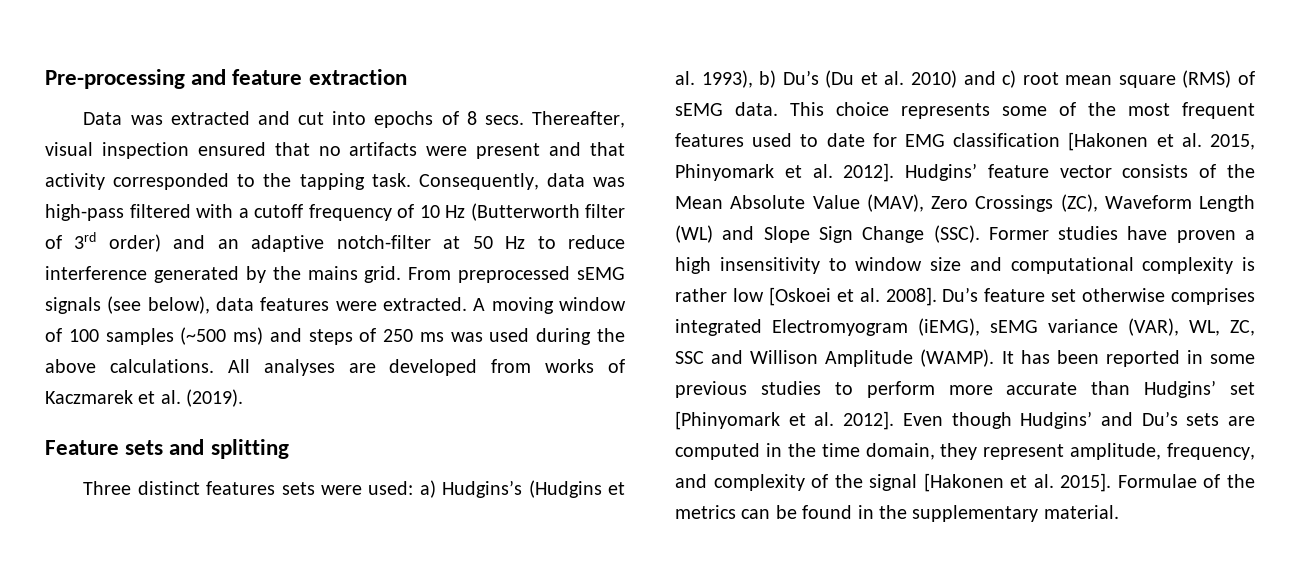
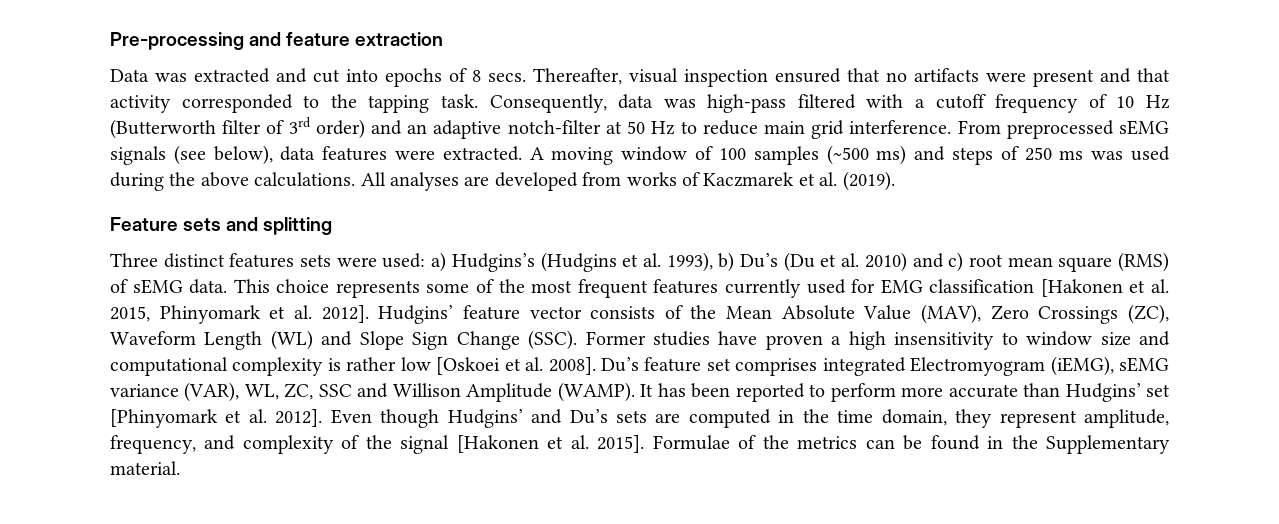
- Consequently, data was high-pass filtered with a cutoff frequency of 10 Hz (Butterworth filter of 3rd order) and an adaptive notch-filter at 50 Hz to reduce interference generated by the mains grid.
+ Consequently, data was high-pass filtered with a cutoff frequency of 10 Hz (Butterworth filter of 3rd order) and an adaptive notch-filter at 50 Hz to reduce main grid interference.
- This choice represents some of the most frequent features used to date for EMG classification [Hakonen et al. 2015, Phinyomark et al. 2012].
+ This choice represents some of the most frequent features currently used for EMG classification [Hakonen et al. 2015, Phinyomark et al. 2012].
- Du’s feature set otherwise comprises integrated Electromyogram (iEMG), sEMG variance (VAR), WL, ZC, SSC and Willison Amplitude (WAMP).
+ Du’s feature set comprises integrated Electromyogram (iEMG), sEMG variance (VAR), WL, ZC, SSC and Willison Amplitude (WAMP).
- It has been reported in some previous studies to perform more accurate than Hudgins’ set [Phinyomark et al. 2012].
+ It has been reported to perform more accurate than Hudgins’ set [Phinyomark et al. 2012].
- Formulae of the metrics can be found in the supplementary material.
+ Formulae of the metrics can be found in the Supplementary material.

